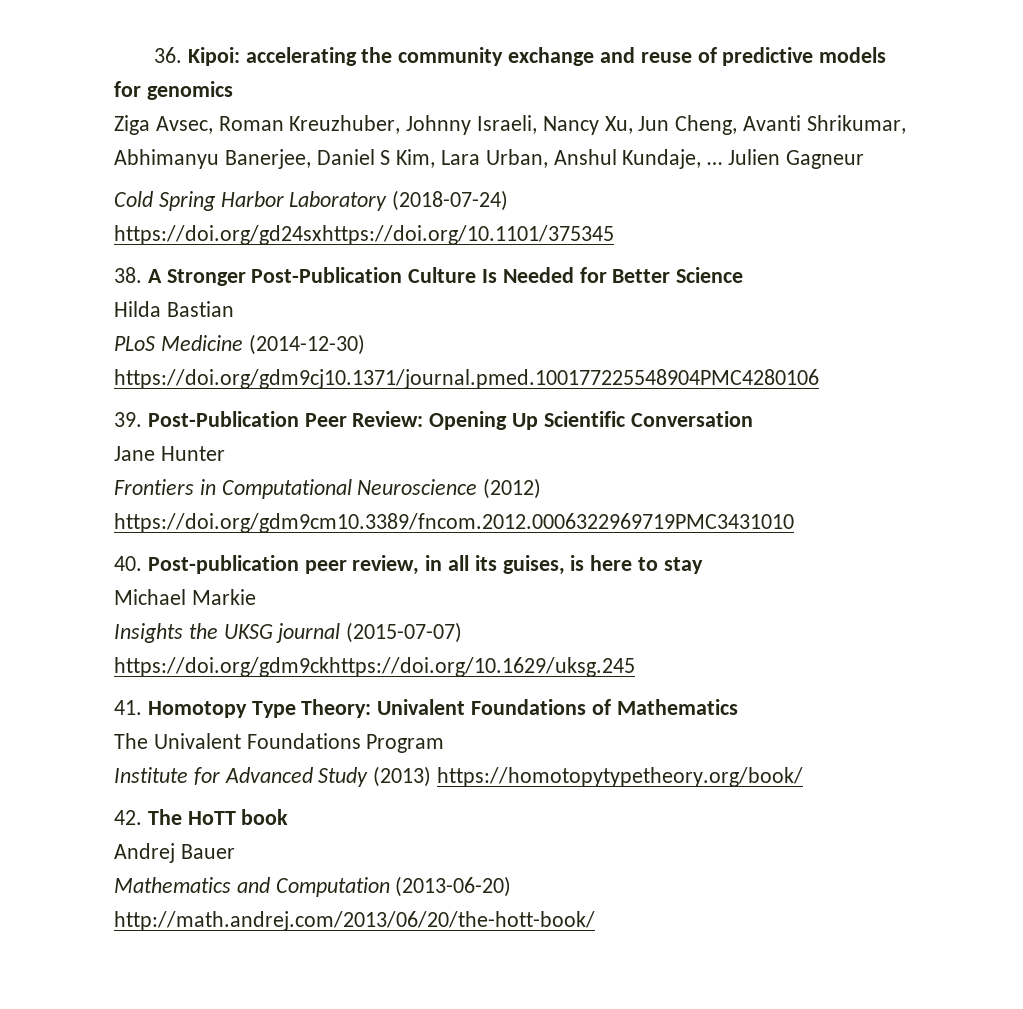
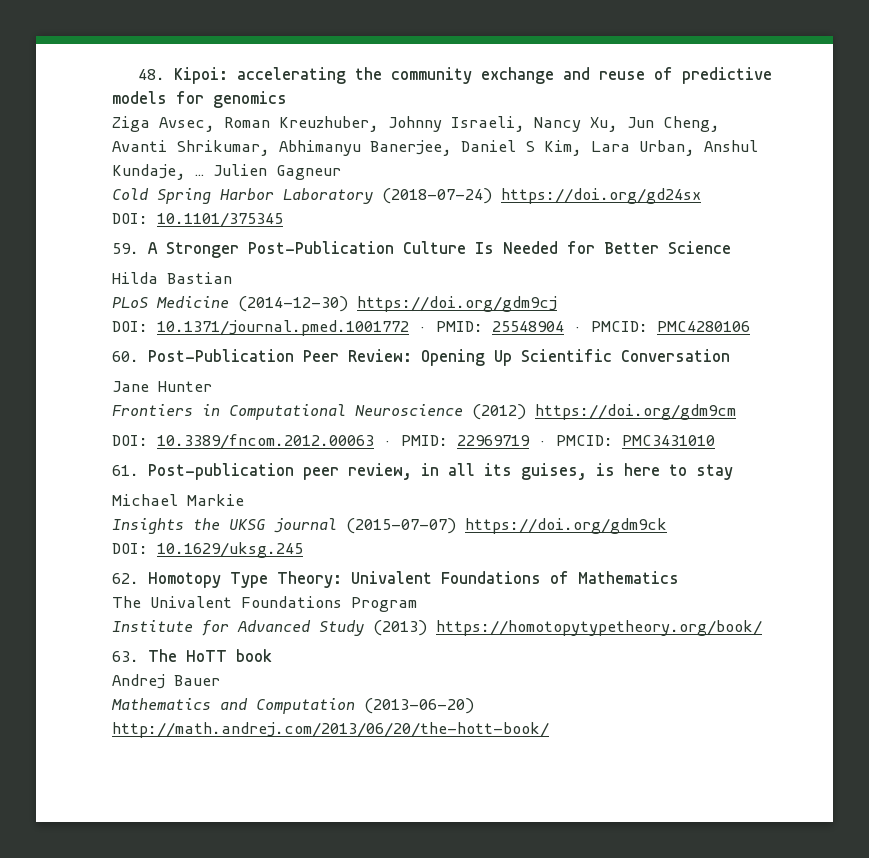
- 36. Kipoi: accelerating the community exchange and reuse of predictive models for genomics
+ 48. Kipoi: accelerating the community exchange and reuse of predictive models for genomics
- Cold Spring Harbor Laboratory (2018-07-24) https://doi.org/gd24sxhttps://doi.org/10.1101/375345
- 38. A Stronger Post-Publication Culture Is Needed for Better Science
+ Cold Spring Harbor Laboratory (2018-07-24) https://doi.org/gd24sx
+ DOI: 10.1101/375345
+ 59. A Stronger Post-Publication Culture Is Needed for Better Science
- PLoS Medicine (2014-12-30) https://doi.org/gdm9cj10.1371/journal.pmed.100177225548904PMC4280106
- 39. Post-Publication Peer Review: Opening Up Scientific Conversation
+ PLoS Medicine (2014-12-30) https://doi.org/gdm9cj
+ DOI: 10.1371/journal.pmed.1001772 · PMID: 25548904 · PMCID: PMC4280106
+ 60. Post-Publication Peer Review: Opening Up Scientific Conversation
- Frontiers in Computational Neuroscience (2012) https://doi.org/gdm9cm10.3389/fncom.2012.0006322969719PMC3431010
- 40. Post-publication peer review, in all its guises, is here to stay
+ Frontiers in Computational Neuroscience (2012) https://doi.org/gdm9cm
+ DOI: 10.3389/fncom.2012.00063 · PMID: 22969719 · PMCID: PMC3431010
+ 61. Post-publication peer review, in all its guises, is here to stay
- Insights the UKSG journal (2015-07-07) https://doi.org/gdm9ckhttps://doi.org/10.1629/uksg.245
- 41. Homotopy Type Theory: Univalent Foundations of Mathematics
+ Insights the UKSG journal (2015-07-07) https://doi.org/gdm9ck
+ DOI: 10.1629/uksg.245
+ 62. Homotopy Type Theory: Univalent Foundations of Mathematics
- 42. The HoTT book
+ 63. The HoTT book

